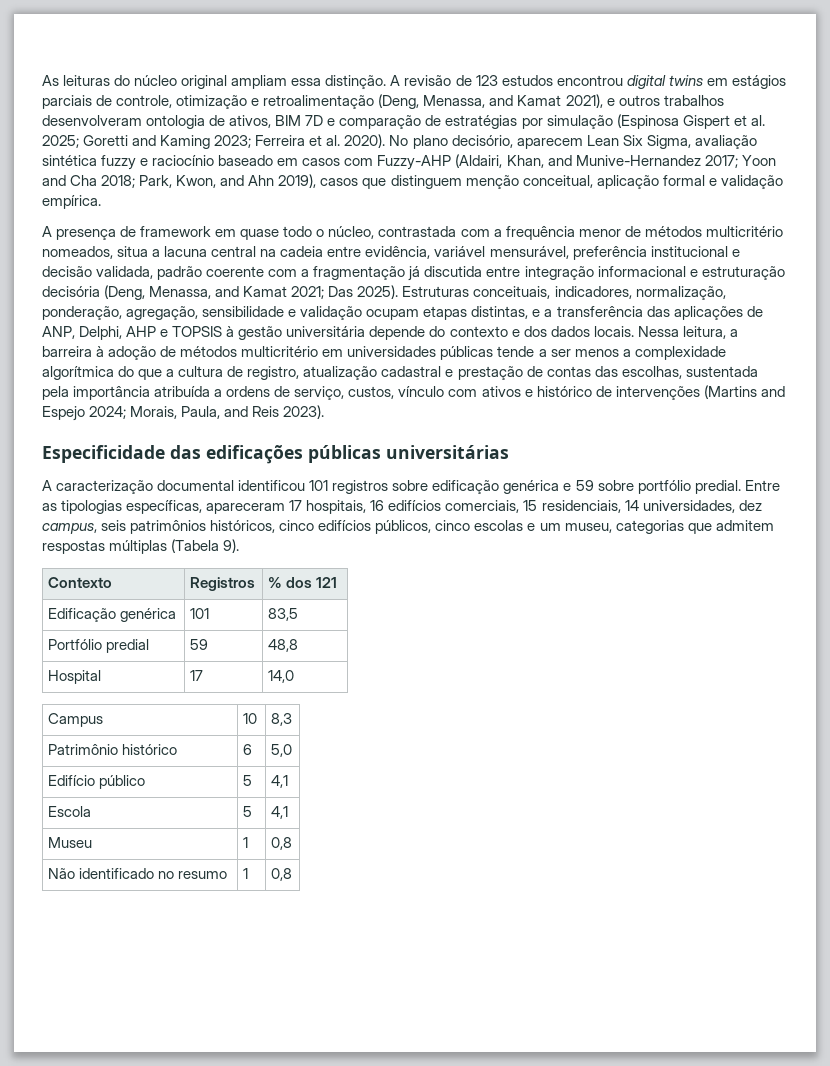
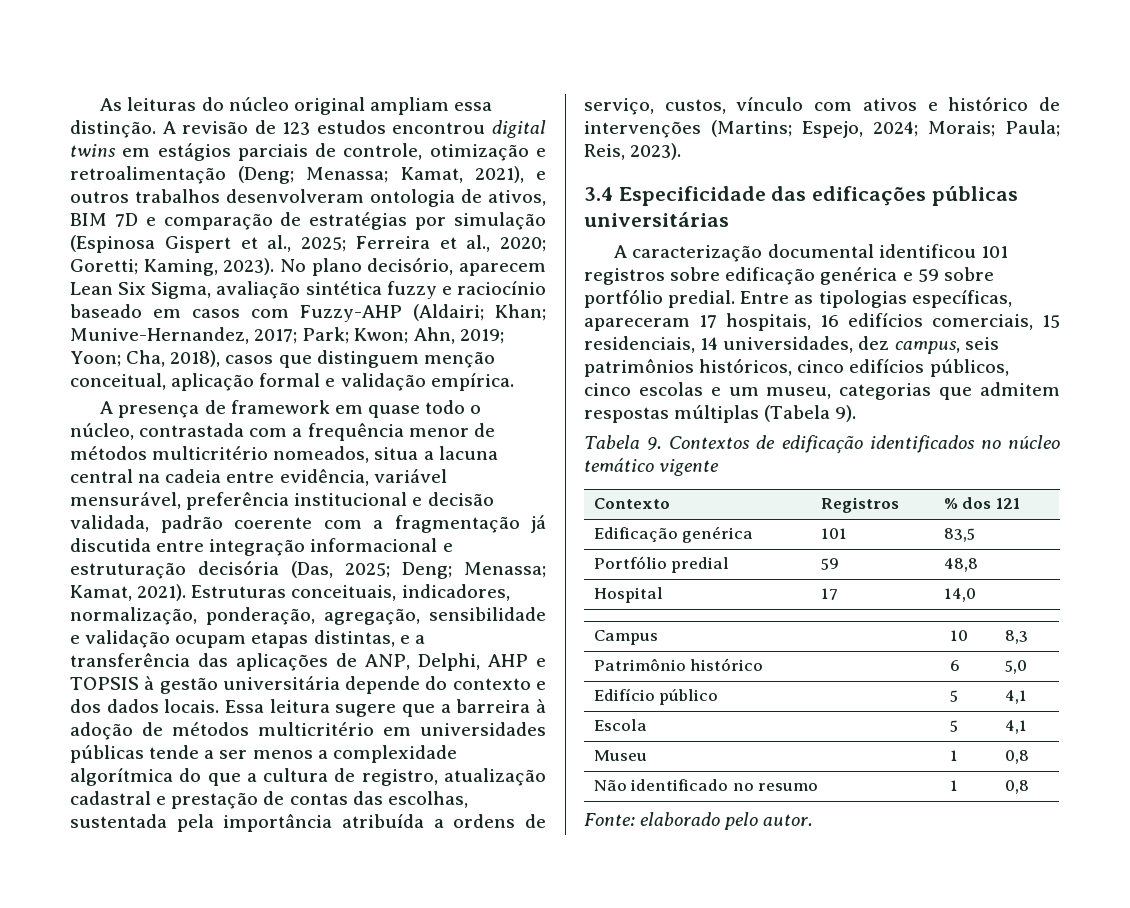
- A revisão de 123 estudos encontrou digital twins em estágios parciais de controle, otimização e retroalimentação (Deng, Menassa, and Kamat 2021), e outros trabalhos desenvolveram ontologia de ativos, BIM 7D e comparação de estratégias por simulação (Espinosa Gispert et al. 2025; Goretti and Kaming 2023; Ferreira et al. 2020).
+ A revisão de 123 estudos encontrou digital twins em estágios parciais de controle, otimização e retroalimentação (Deng; Menassa; Kamat, 2021), e outros trabalhos desenvolveram ontologia de ativos, BIM 7D e comparação de estratégias por simulação (Espinosa Gispert et al., 2025; Ferreira et al., 2020; Goretti; Kaming, 2023).
- No plano decisório, aparecem Lean Six Sigma, avaliação sintética fuzzy e raciocínio baseado em casos com Fuzzy-AHP (Aldairi, Khan, and Munive-Hernandez 2017; Yoon and Cha 2018; Park, Kwon, and Ahn 2019), casos que distinguem menção conceitual, aplicação formal e validação empírica.
+ No plano decisório, aparecem Lean Six Sigma, avaliação sintética fuzzy e raciocínio baseado em casos com Fuzzy-AHP (Aldairi; Khan; Munive-Hernandez, 2017; Park; Kwon; Ahn, 2019; Yoon; Cha, 2018), casos que distinguem menção conceitual, aplicação formal e validação empírica.
- A presença de framework em quase todo o núcleo, contrastada com a frequência menor de métodos multicritério nomeados, situa a lacuna central na cadeia entre evidência, variável mensurável, preferência institucional e decisão validada, padrão coerente com a fragmentação já discutida entre integração informacional e estruturação decisória (Deng, Menassa, and Kamat 2021; Das 2025).
+ A presença de framework em quase todo o núcleo, contrastada com a frequência menor de métodos multicritério nomeados, situa a lacuna central na cadeia entre evidência, variável mensurável, preferência institucional e decisão validada, padrão coerente com a fragmentação já discutida entre integração informacional e estruturação decisória (Das, 2025; Deng; Menassa; Kamat, 2021).
- Nessa leitura, a barreira à adoção de métodos multicritério em universidades públicas tende a ser menos a complexidade algorítmica do que a cultura de registro, atualização cadastral e prestação de contas das escolhas, sustentada pela importância atribuída a ordens de serviço, custos, vínculo com ativos e histórico de intervenções (Martins and Espejo 2024; Morais, Paula, and Reis 2023).
+ Essa leitura sugere que a barreira à adoção de métodos multicritério em universidades públicas tende a ser menos a complexidade algorítmica do que a cultura de registro, atualização cadastral e prestação de contas das escolhas, sustentada pela importância atribuída a ordens de serviço, custos, vínculo com ativos e histórico de intervenções (Martins; Espejo, 2024; Morais; Paula; Reis, 2023).
- Especificidade das edificações públicas universitárias
+ 3.4 Especificidade das edificações públicas universitárias
+ Tabela 9. Contextos de edificação identificados no núcleo temático vigente
+ Fonte: elaborado pelo autor.

